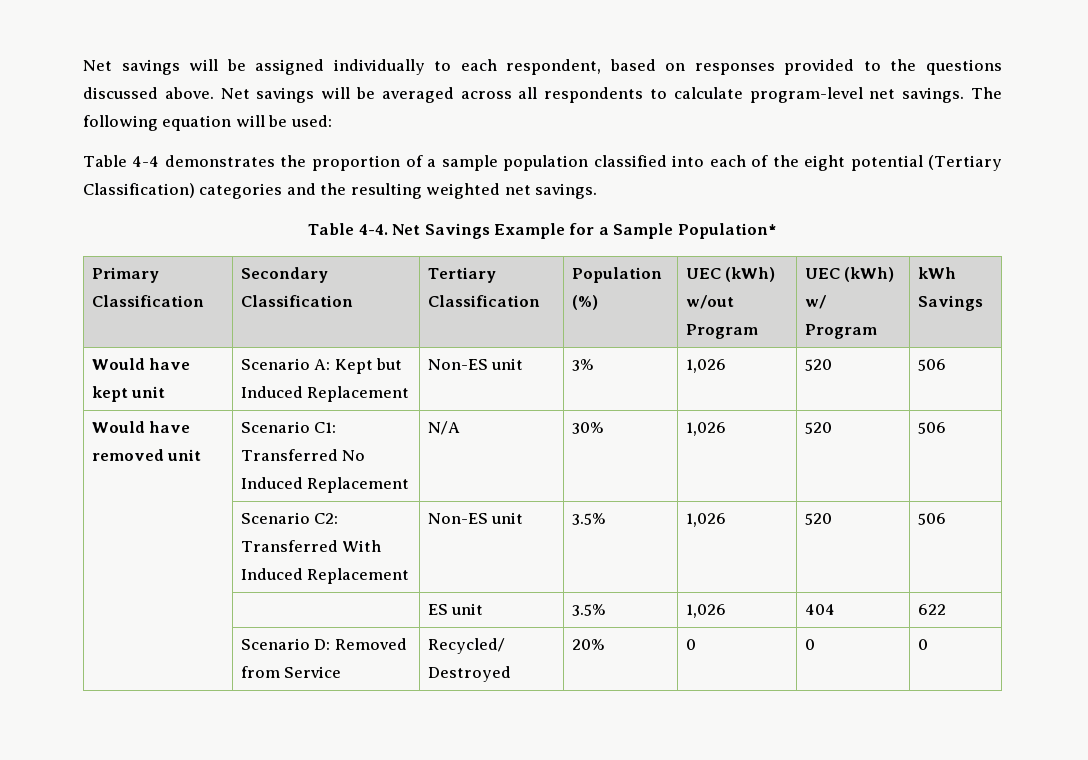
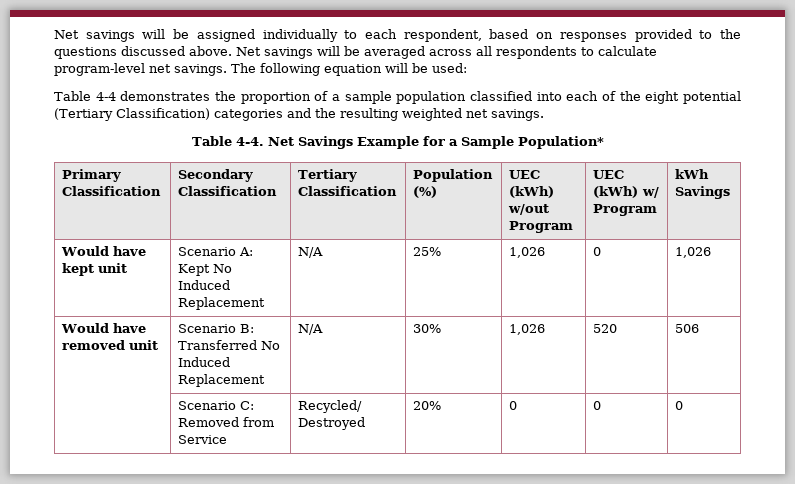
- Would have kept unit | Scenario A: Kept but Induced Replacement | Non-ES unit | 3% | 1,026 | 520 | 506
+ Would have kept unit | Scenario A: Kept No Induced Replacement | N/A | 25% | 1,026 | 0 | 1,026
- Would have removed unit | Scenario C1: Transferred No Induced Replacement | N/A | 30% | 1,026 | 520 | 506
+ Would have removed unit | Scenario B: Transferred No Induced Replacement | N/A | 30% | 1,026 | 520 | 506
- | Scenario C2: Transferred With Induced Replacement | Non-ES unit | 3.5% | 1,026 | 520 | 506
- | | ES unit | 3.5% | 1,026 | 404 | 622
- | Scenario D: Removed from Service | Recycled/ Destroyed | 20% | 0 | 0 | 0
+ | Scenario C: Removed from Service | Recycled/ Destroyed | 20% | 0 | 0 | 0

